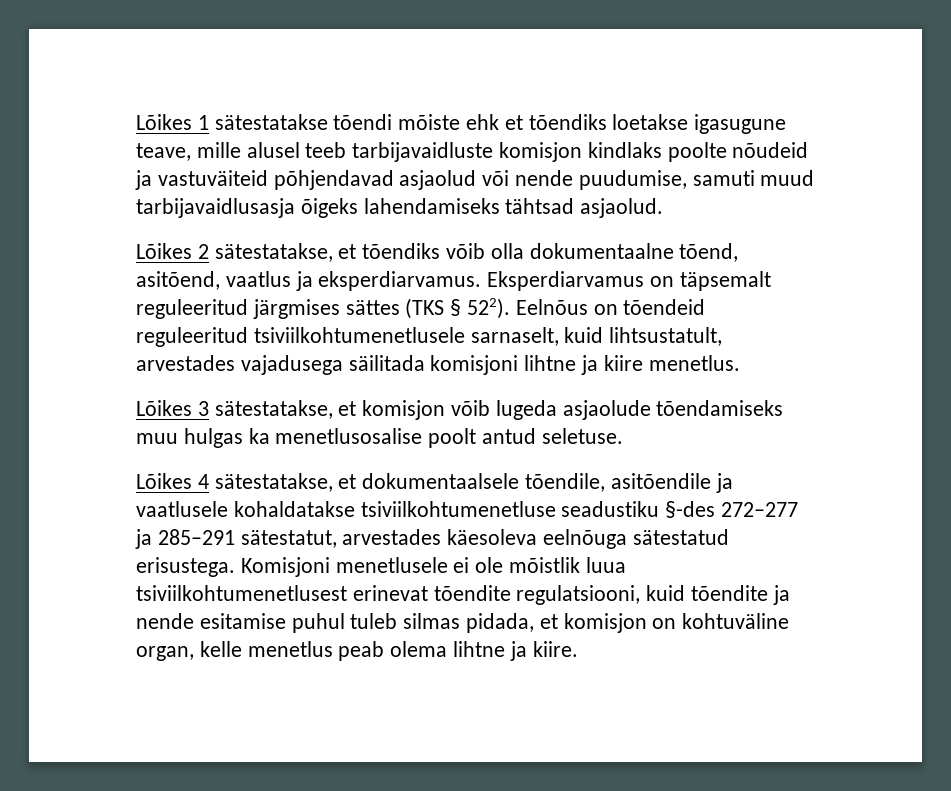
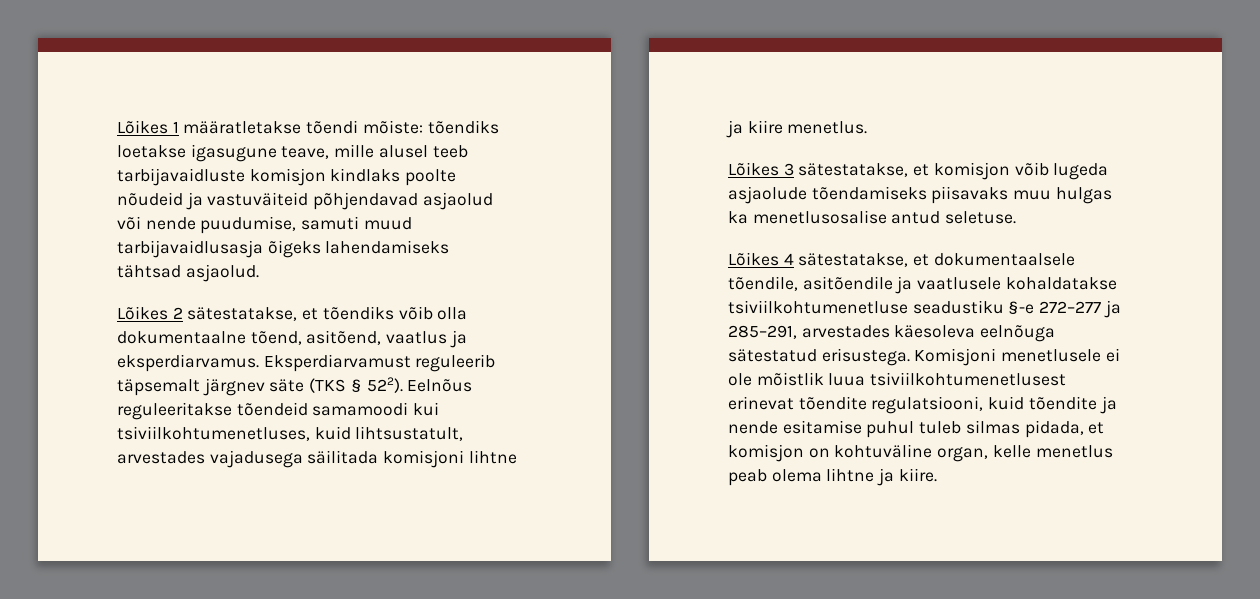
- Lõikes 1 sätestatakse tõendi mõiste ehk et tõendiks loetakse igasugune teave, mille alusel teeb tarbijavaidluste komisjon kindlaks poolte nõudeid ja vastuväiteid põhjendavad asjaolud või nende puudumise, samuti muud tarbijavaidlusasja õigeks lahendamiseks tähtsad asjaolud.
+ Lõikes 1 määratletakse tõendi mõiste: tõendiks loetakse igasugune teave, mille alusel teeb tarbijavaidluste komisjon kindlaks poolte nõudeid ja vastuväiteid põhjendavad asjaolud või nende puudumise, samuti muud tarbijavaidlusasja õigeks lahendamiseks tähtsad asjaolud.
- Eksperdiarvamus on täpsemalt reguleeritud järgmises sättes (TKS § 522). Eelnõus on tõendeid reguleeritud tsiviilkohtumenetlusele sarnaselt, kuid lihtsustatult, arvestades vajadusega säilitada komisjoni lihtne ja kiire menetlus.
+ Eksperdiarvamust reguleerib täpsemalt järgnev säte (TKS § 522). Eelnõus reguleeritakse tõendeid samamoodi kui tsiviilkohtumenetluses, kuid lihtsustatult, arvestades vajadusega säilitada komisjoni lihtne ja kiire menetlus.
- Lõikes 3 sätestatakse, et komisjon võib lugeda asjaolude tõendamiseks muu hulgas ka menetlusosalise poolt antud seletuse.
+ Lõikes 3 sätestatakse, et komisjon võib lugeda asjaolude tõendamiseks piisavaks muu hulgas ka menetlusosalise antud seletuse.
- Lõikes 4 sätestatakse, et dokumentaalsele tõendile, asitõendile ja vaatlusele kohaldatakse tsiviilkohtumenetluse seadustiku §-des 272–277 ja 285–291 sätestatut, arvestades käesoleva eelnõuga sätestatud erisustega.
+ Lõikes 4 sätestatakse, et dokumentaalsele tõendile, asitõendile ja vaatlusele kohaldatakse tsiviilkohtumenetluse seadustiku §-e 272–277 ja 285–291, arvestades käesoleva eelnõuga sätestatud erisustega.

